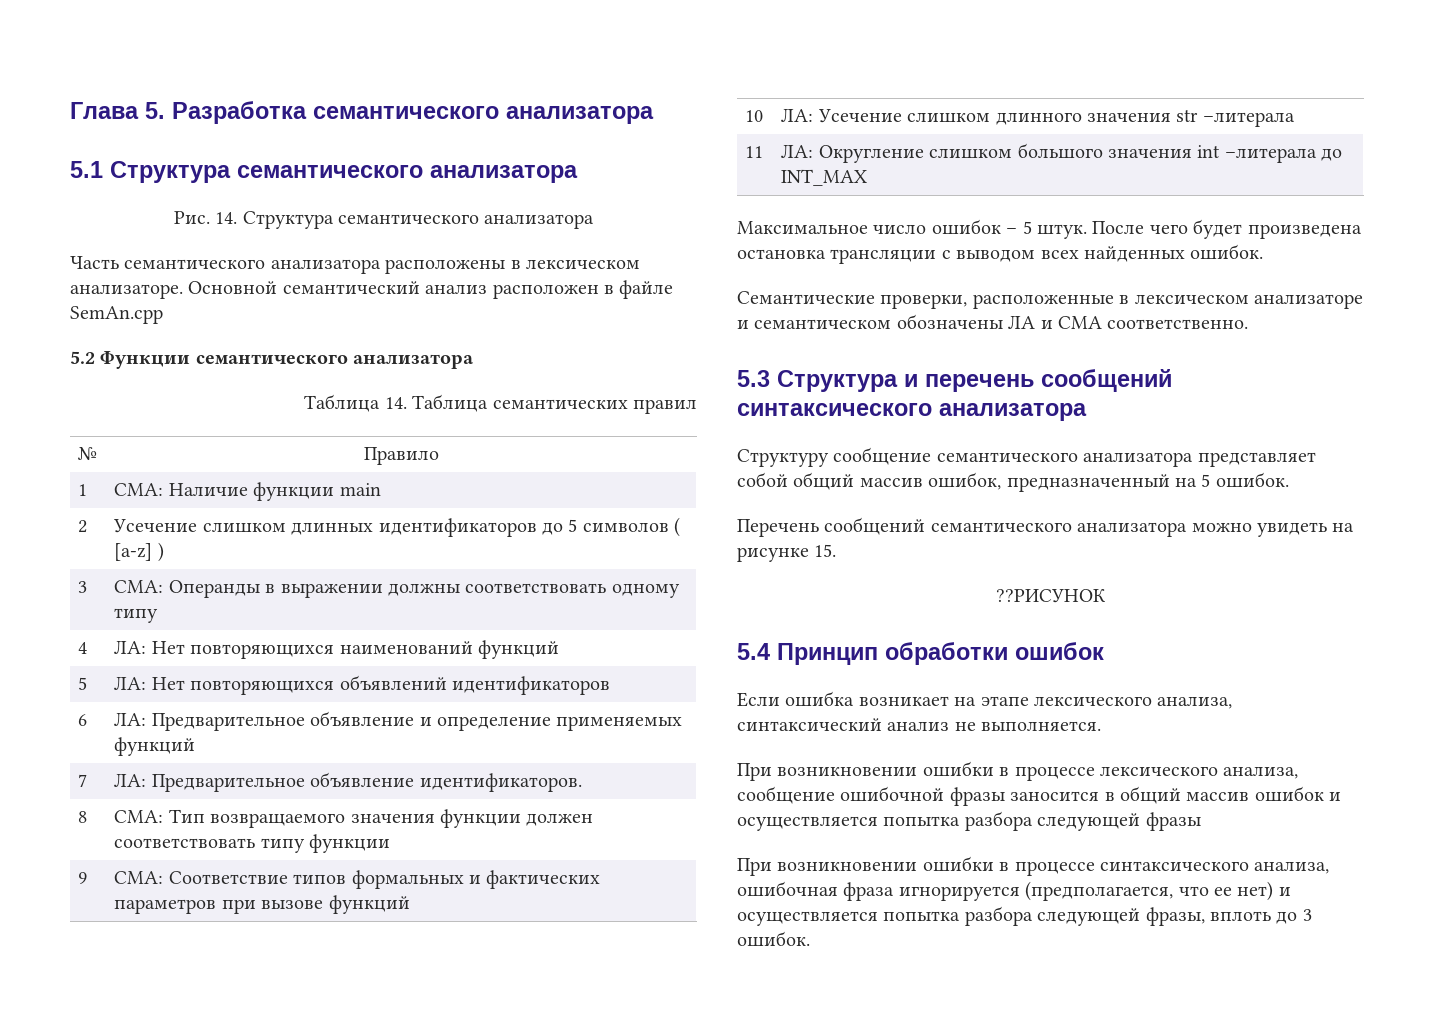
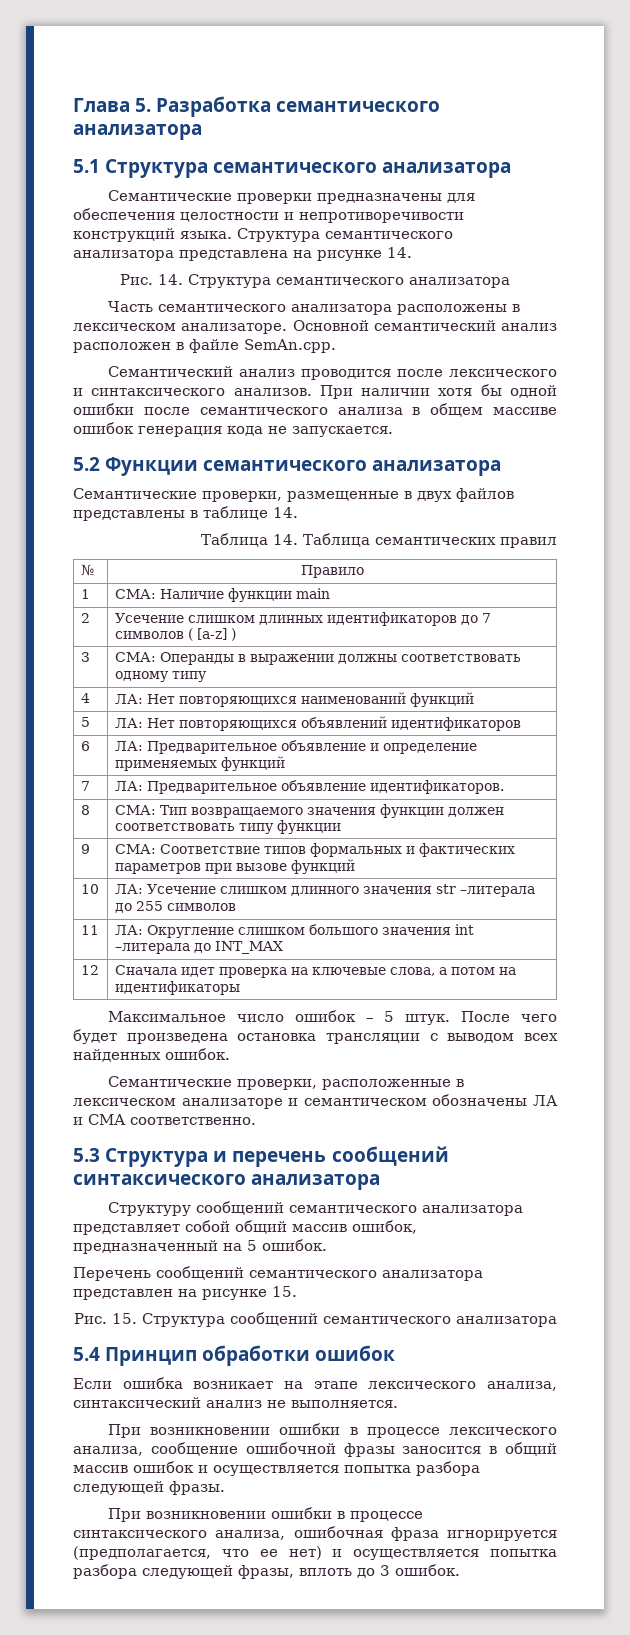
+ Семантические проверки предназначены для обеспечения целостности и непротиворечивости конструкций языка. Структура семантического анализатора представлена на рисунке 14.
- Основной семантический анализ расположен в файле SemAn.cpp
+ Основной семантический анализ расположен в файле SemAn.cpp.
+ Семантический анализ проводится после лексического и синтаксического анализов. При наличии хотя бы одной ошибки после семантического анализа в общем массиве ошибок генерация кода не запускается.
  5.2 Функции семантического анализатора
+ Семантические проверки, размещенные в двух файлов представлены в таблице 14.
- 2 | Усечение слишком длинных идентификаторов до 5 символов ( [a-z] )
+ 2 | Усечение слишком длинных идентификаторов до 7 символов ( [a-z] )
- 10 | ЛА: Усечение слишком длинного значения str –литерала
+ 10 | ЛА: Усечение слишком длинного значения str –литерала до 255 символов
+ 12 | Сначала идет проверка на ключевые слова, а потом на идентификаторы
- Структуру сообщение семантического анализатора представляет собой общий массив ошибок, предназначенный на 5 ошибок.
+ Структуру сообщений семантического анализатора представляет собой общий массив ошибок, предназначенный на 5 ошибок.
- Перечень сообщений семантического анализатора можно увидеть на рисунке 15.
+ Перечень сообщений семантического анализатора представлен на рисунке 15.
- ??РИСУНОК
+ Рис. 15. Структура сообщений семантического анализатора
- При возникновении ошибки в процессе лексического анализа, сообщение ошибочной фразы заносится в общий массив ошибок и осуществляется попытка разбора следующей фразы
+ При возникновении ошибки в процессе лексического анализа, сообщение ошибочной фразы заносится в общий массив ошибок и осуществляется попытка разбора следующей фразы.

